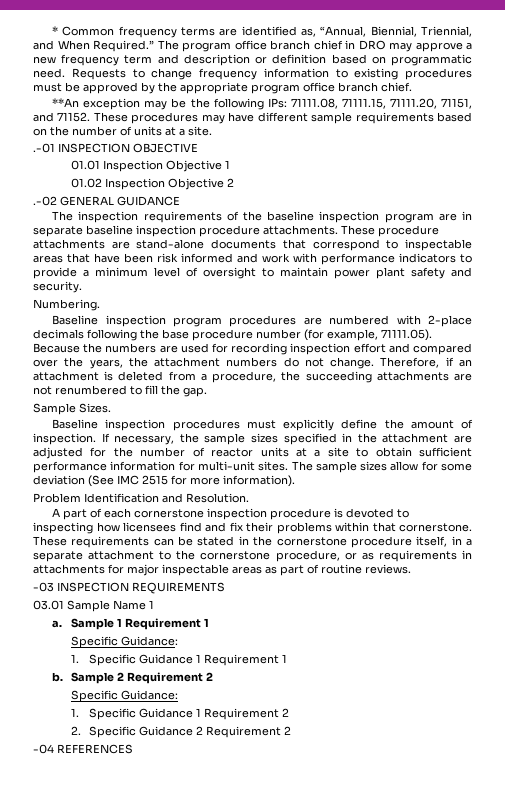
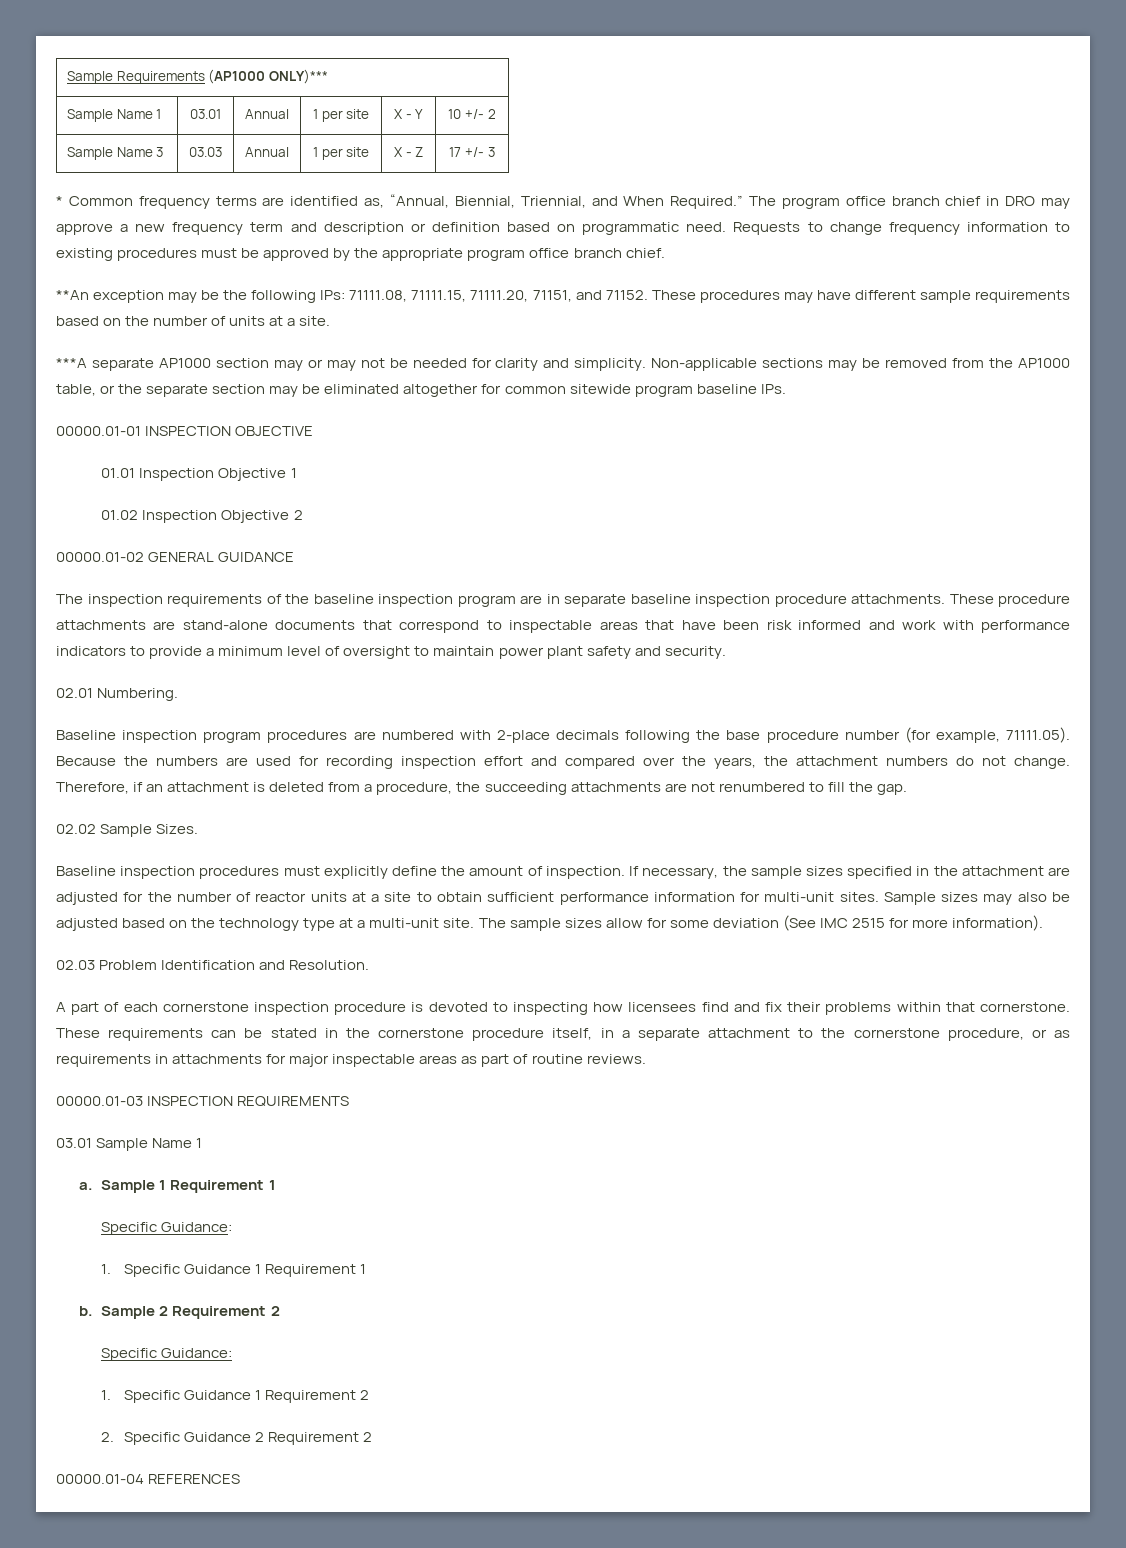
+ Sample Requirements (AP1000 ONLY)***
+ Sample Name 1 | 03.01 | Annual | 1 per site | X - Y | 10 +/- 2
+ Sample Name 3 | 03.03 | Annual | 1 per site | X - Z | 17 +/- 3
- .-01 INSPECTION OBJECTIVE
+ ***A separate AP1000 section may or may not be needed for clarity and simplicity. Non-applicable sections may be removed from the AP1000 table, or the separate section may be eliminated altogether for common sitewide program baseline IPs.
+ 00000.01-01 INSPECTION OBJECTIVE
- .-02 GENERAL GUIDANCE
+ 00000.01-02 GENERAL GUIDANCE
- Numbering.
+ 02.01 Numbering.
- Sample Sizes.
+ 02.02 Sample Sizes.
+ Sample sizes may also be adjusted based on the technology type at a multi-unit site.
- Problem Identification and Resolution.
+ 02.03 Problem Identification and Resolution.
- -03 INSPECTION REQUIREMENTS
+ 00000.01-03 INSPECTION REQUIREMENTS
- -04 REFERENCES
+ 00000.01-04 REFERENCES

